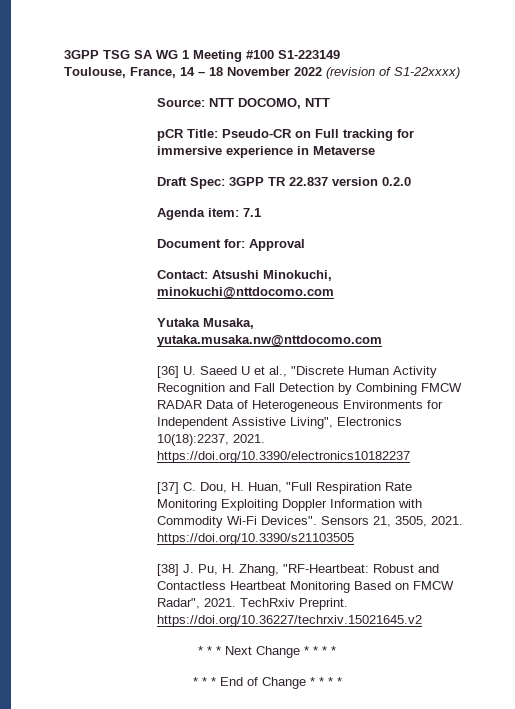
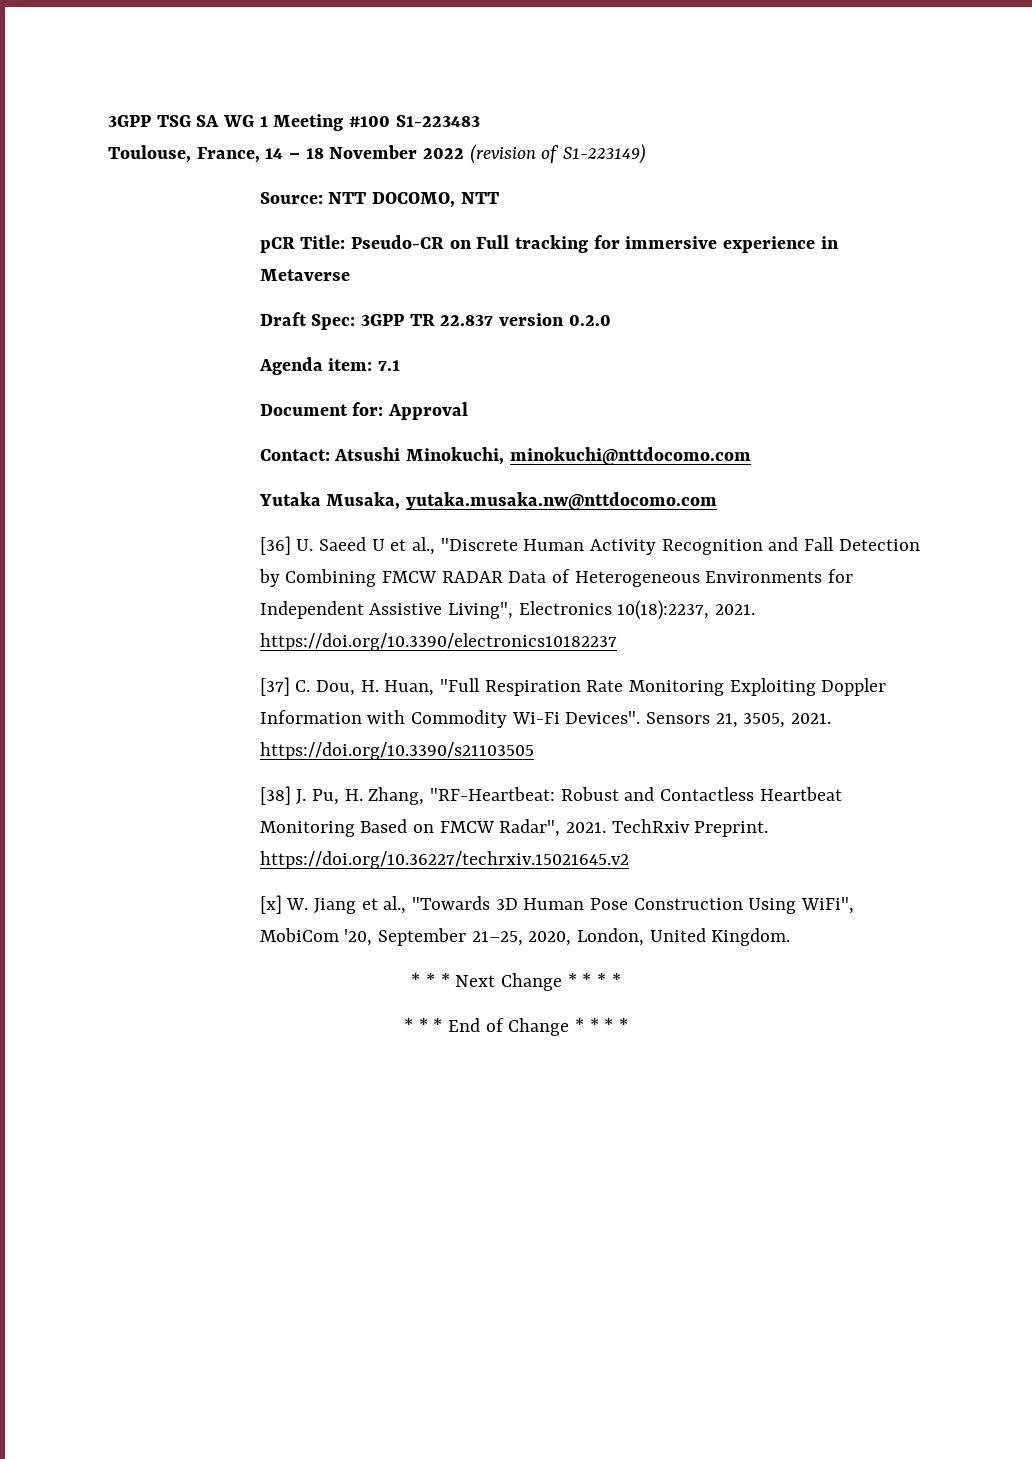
- 3GPP TSG SA WG 1 Meeting #100 S1-223149
+ 3GPP TSG SA WG 1 Meeting #100 S1-223483
- Toulouse, France, 14 – 18 November 2022 (revision of S1-22xxxx)
+ Toulouse, France, 14 – 18 November 2022 (revision of S1-223149)
+ [x] W. Jiang et al., "Towards 3D Human Pose Construction Using WiFi", MobiCom '20, September 21–25, 2020, London, United Kingdom.

